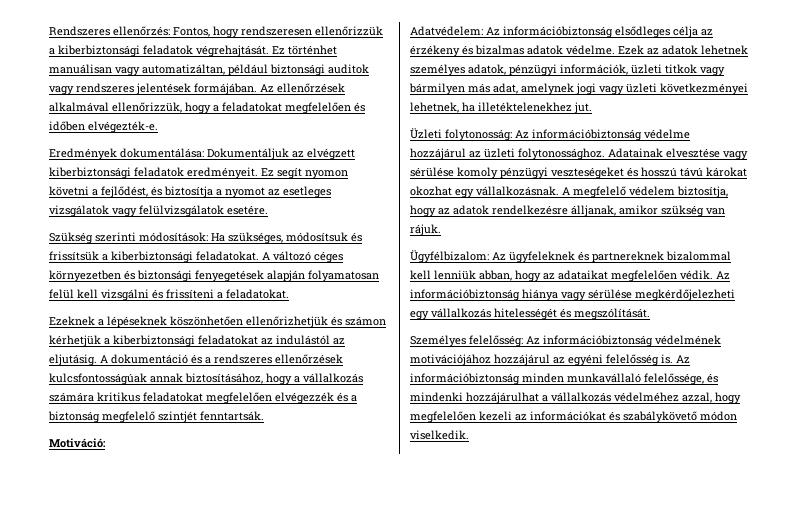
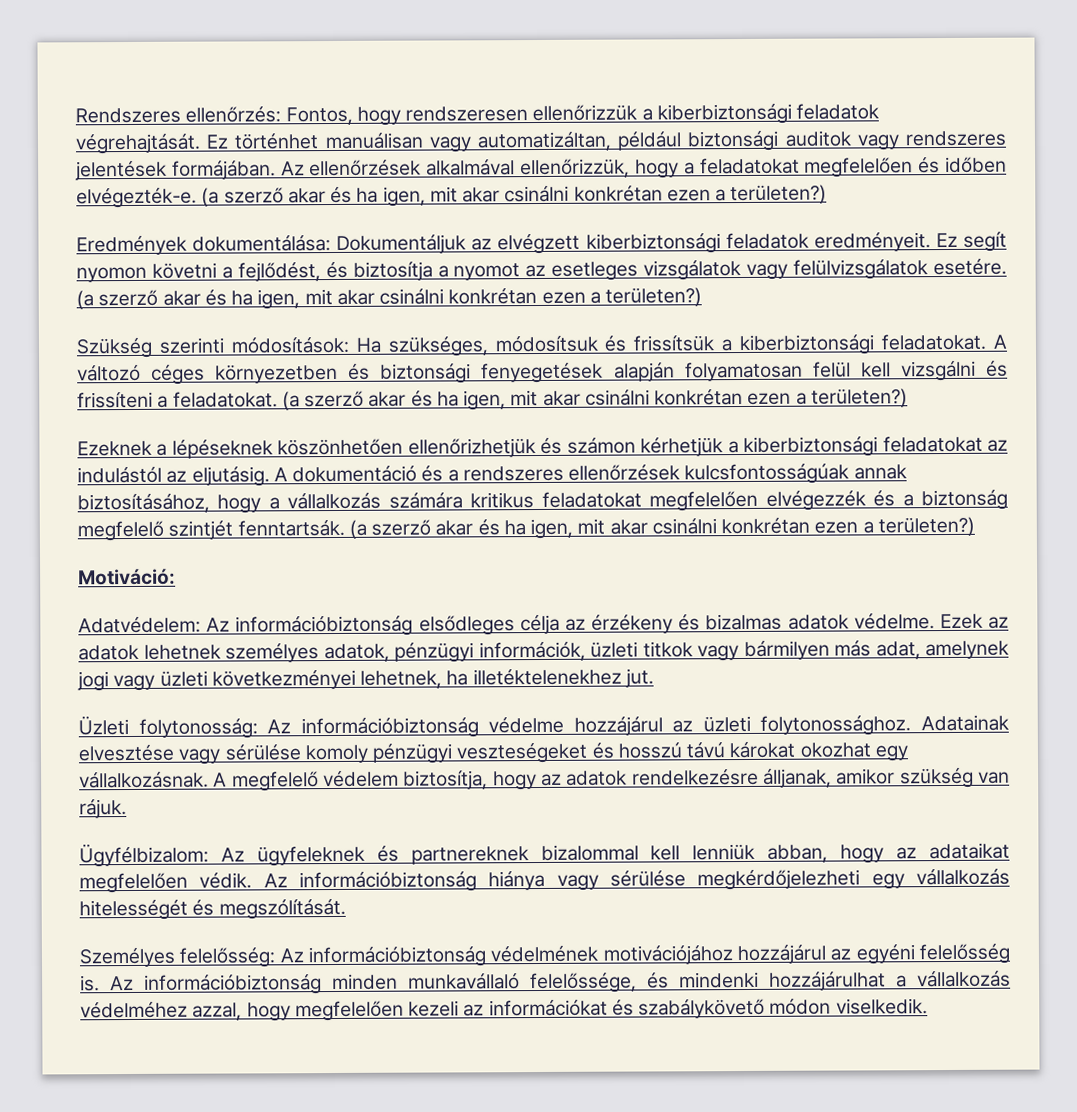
- Az ellenőrzések alkalmával ellenőrizzük, hogy a feladatokat megfelelően és időben elvégezték-e.
+ Az ellenőrzések alkalmával ellenőrizzük, hogy a feladatokat megfelelően és időben elvégezték-e. (a szerző akar és ha igen, mit akar csinálni konkrétan ezen a területen?)
- Ez segít nyomon követni a fejlődést, és biztosítja a nyomot az esetleges vizsgálatok vagy felülvizsgálatok esetére.
+ Ez segít nyomon követni a fejlődést, és biztosítja a nyomot az esetleges vizsgálatok vagy felülvizsgálatok esetére. (a szerző akar és ha igen, mit akar csinálni konkrétan ezen a területen?)
- A változó céges környezetben és biztonsági fenyegetések alapján folyamatosan felül kell vizsgálni és frissíteni a feladatokat.
+ A változó céges környezetben és biztonsági fenyegetések alapján folyamatosan felül kell vizsgálni és frissíteni a feladatokat. (a szerző akar és ha igen, mit akar csinálni konkrétan ezen a területen?)
- A dokumentáció és a rendszeres ellenőrzések kulcsfontosságúak annak biztosításához, hogy a vállalkozás számára kritikus feladatokat megfelelően elvégezzék és a biztonság megfelelő szintjét fenntartsák.
+ A dokumentáció és a rendszeres ellenőrzések kulcsfontosságúak annak biztosításához, hogy a vállalkozás számára kritikus feladatokat megfelelően elvégezzék és a biztonság megfelelő szintjét fenntartsák. (a szerző akar és ha igen, mit akar csinálni konkrétan ezen a területen?)

